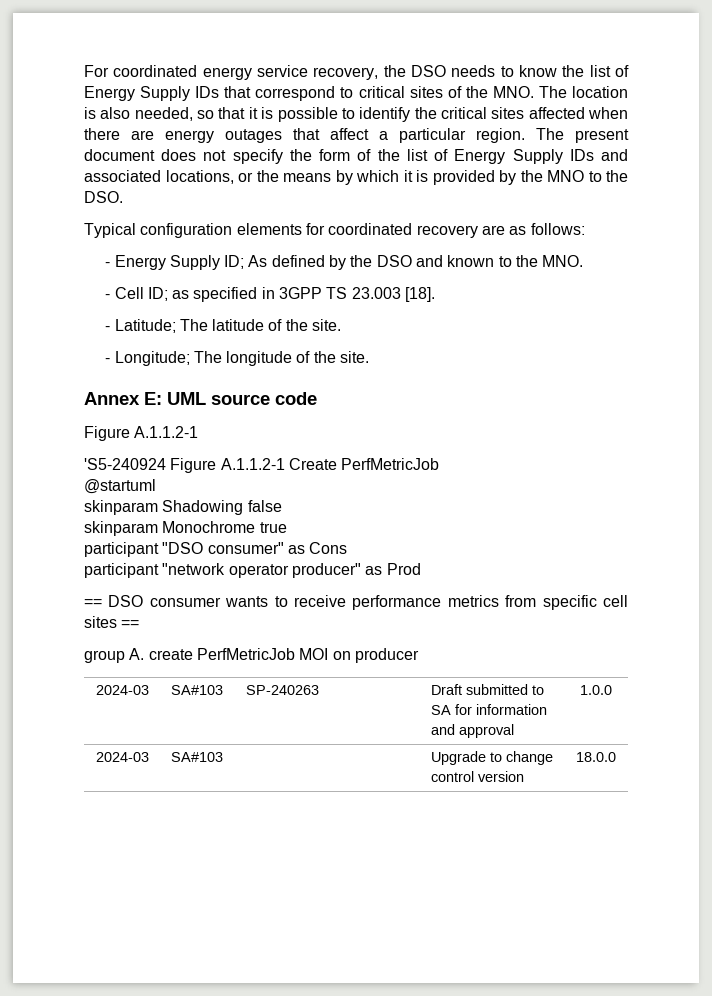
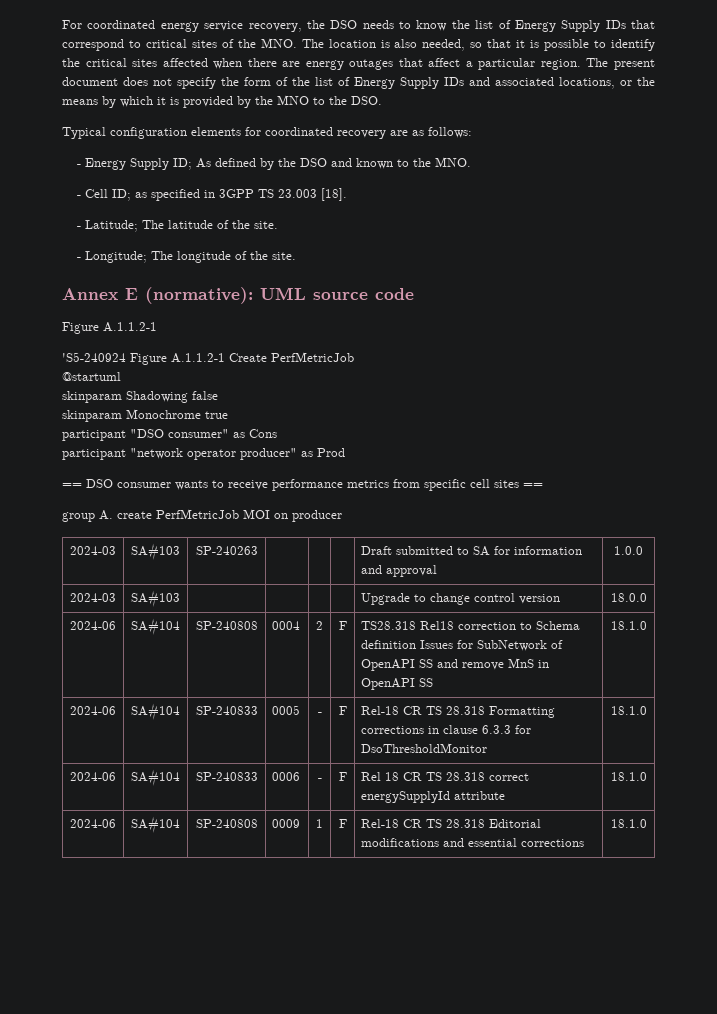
- Annex E: UML source code
+ Annex E (normative): UML source code
+ 2024-06 | SA#104 | SP-240808 | 0004 | 2 | F | TS28.318 Rel18 correction to Schema definition Issues for SubNetwork of OpenAPI SS and remove MnS in OpenAPI SS | 18.1.0
+ 2024-06 | SA#104 | SP-240833 | 0005 | - | F | Rel-18 CR TS 28.318 Formatting corrections in clause 6.3.3 for DsoThresholdMonitor | 18.1.0
+ 2024-06 | SA#104 | SP-240833 | 0006 | - | F | Rel 18 CR TS 28.318 correct energySupplyId attribute | 18.1.0
+ 2024-06 | SA#104 | SP-240808 | 0009 | 1 | F | Rel-18 CR TS 28.318 Editorial modifications and essential corrections | 18.1.0

